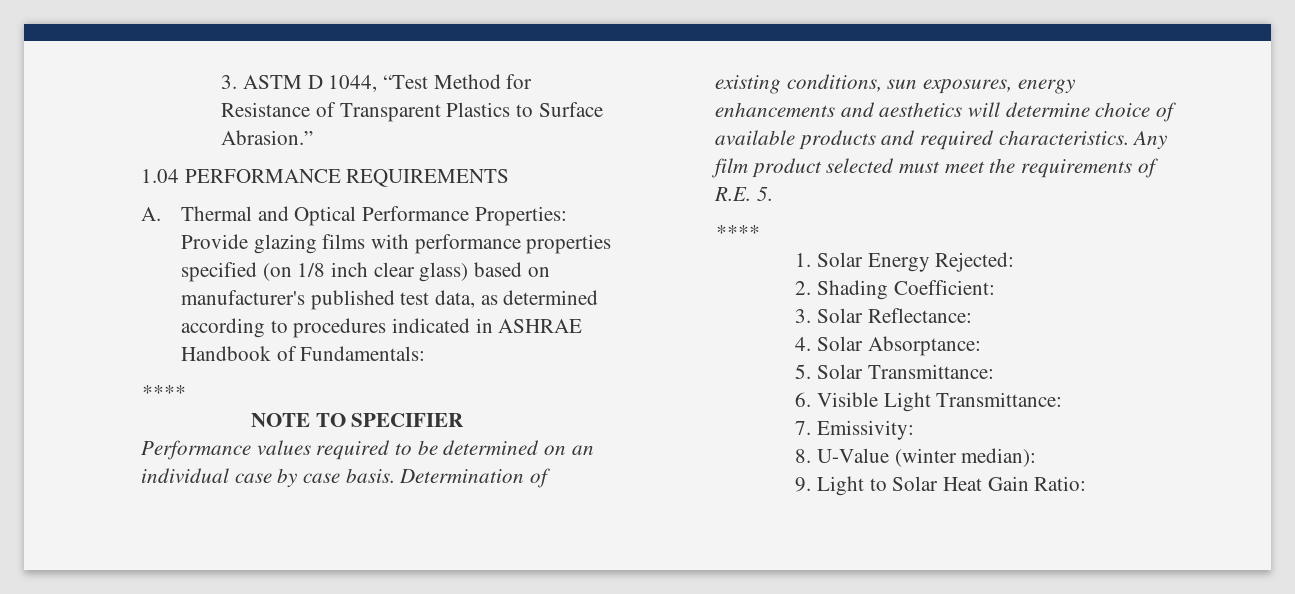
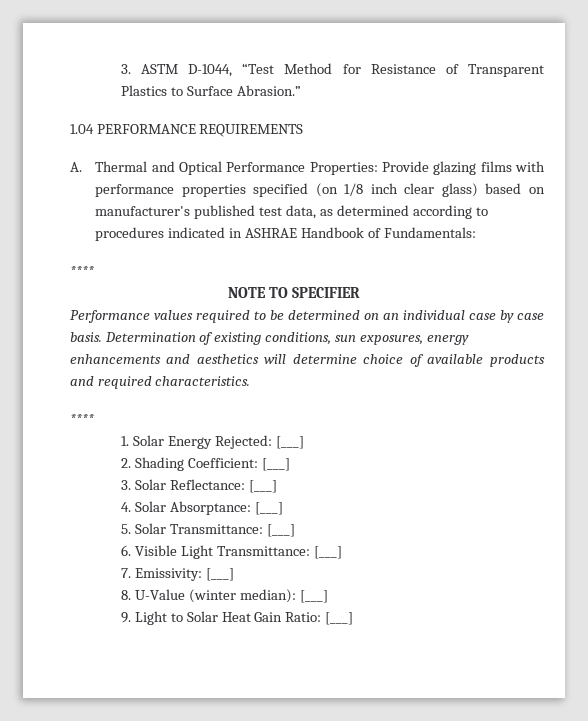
- 3. ASTM D 1044, “Test Method for Resistance of Transparent Plastics to Surface Abrasion.”
+ 3. ASTM D-1044, “Test Method for Resistance of Transparent Plastics to Surface Abrasion.”
- Any film product selected must meet the requirements of R.E. 5.
- 1. Solar Energy Rejected:
+ 1. Solar Energy Rejected: [___]
- 2. Shading Coefficient:
+ 2. Shading Coefficient: [___]
- 3. Solar Reflectance:
+ 3. Solar Reflectance: [___]
- 4. Solar Absorptance:
+ 4. Solar Absorptance: [___]
- 5. Solar Transmittance:
+ 5. Solar Transmittance: [___]
- 6. Visible Light Transmittance:
+ 6. Visible Light Transmittance: [___]
- 7. Emissivity:
+ 7. Emissivity: [___]
- 8. U-Value (winter median):
+ 8. U-Value (winter median): [___]
- 9. Light to Solar Heat Gain Ratio:
+ 9. Light to Solar Heat Gain Ratio: [___]

